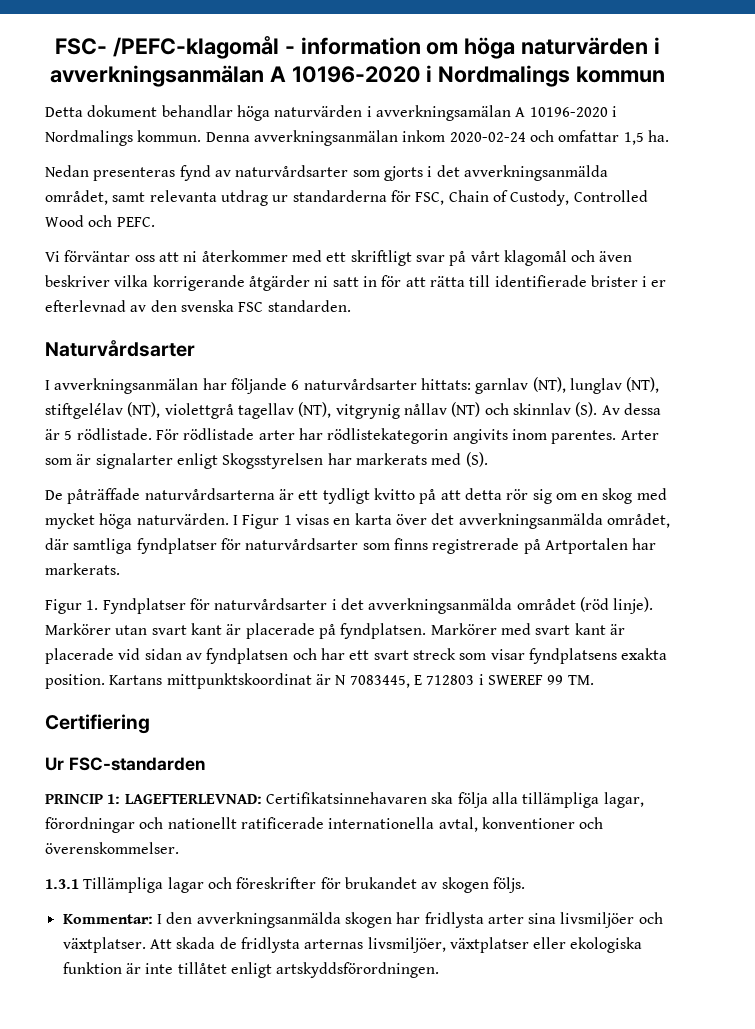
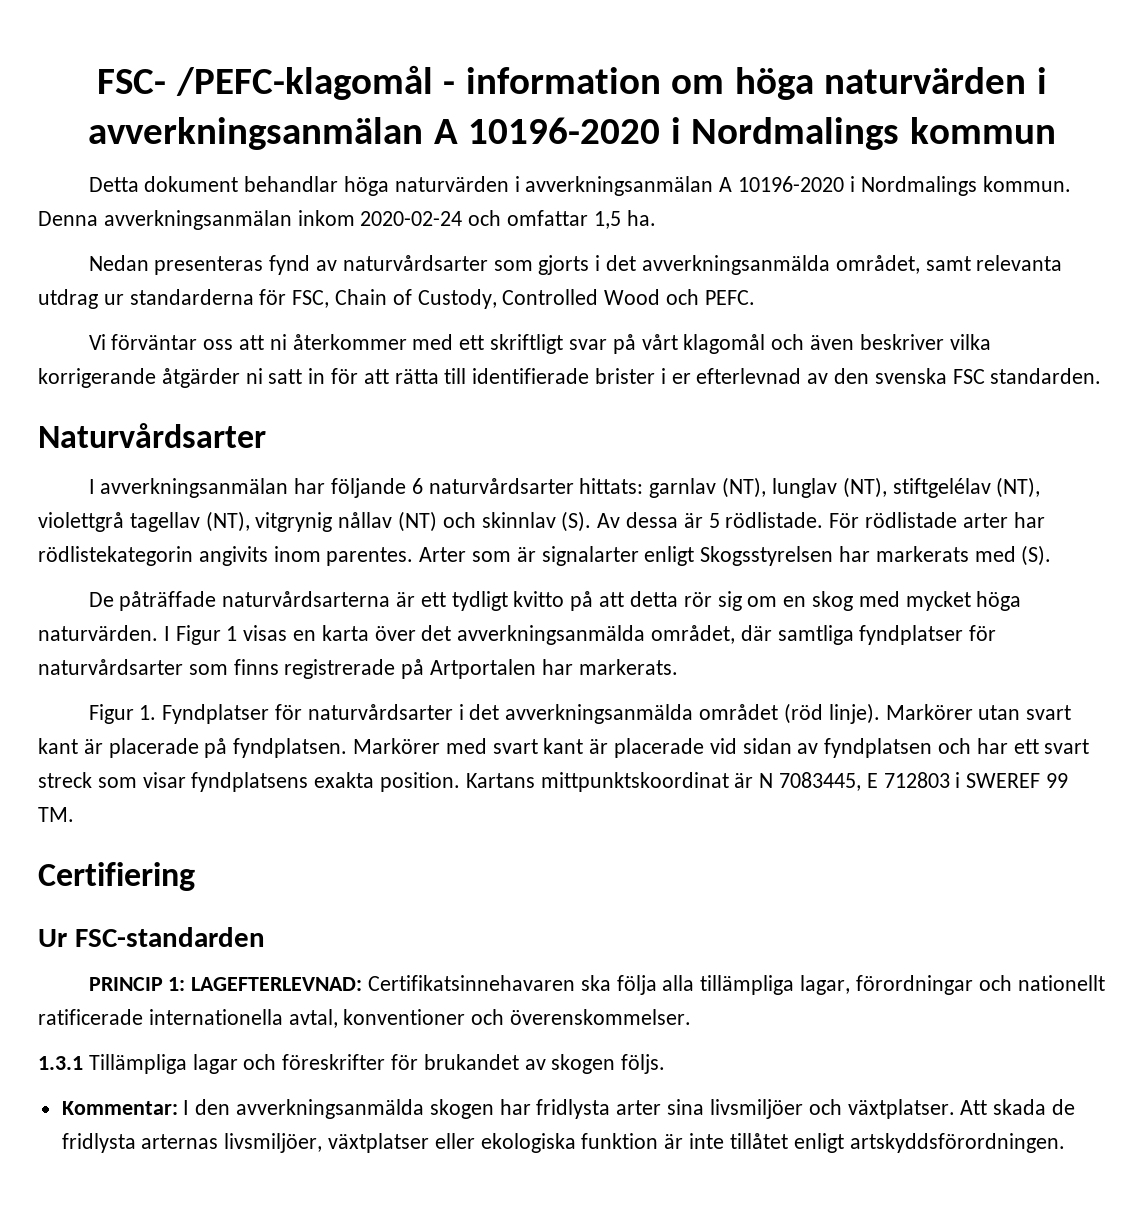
- Detta dokument behandlar höga naturvärden i avverkningsamälan A 10196-2020 i Nordmalings kommun.
+ Detta dokument behandlar höga naturvärden i avverkningsanmälan A 10196-2020 i Nordmalings kommun.

